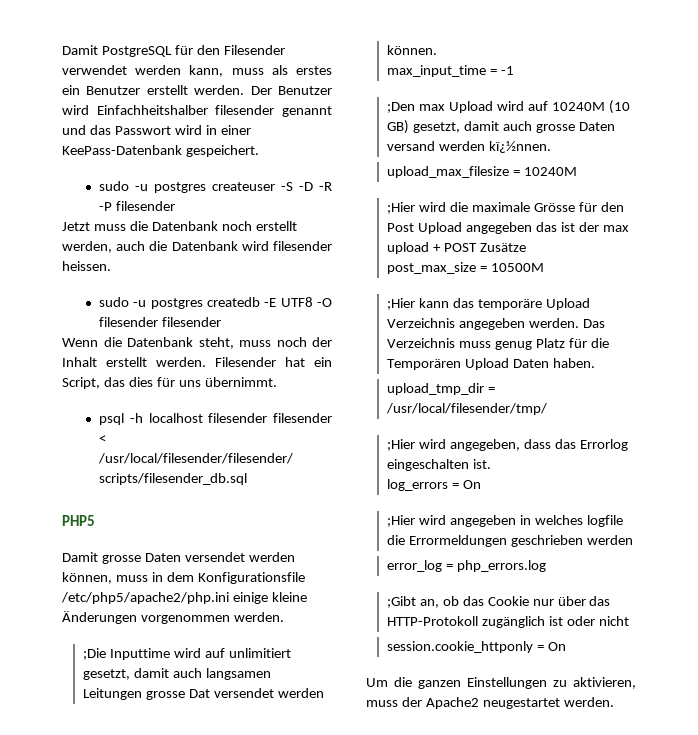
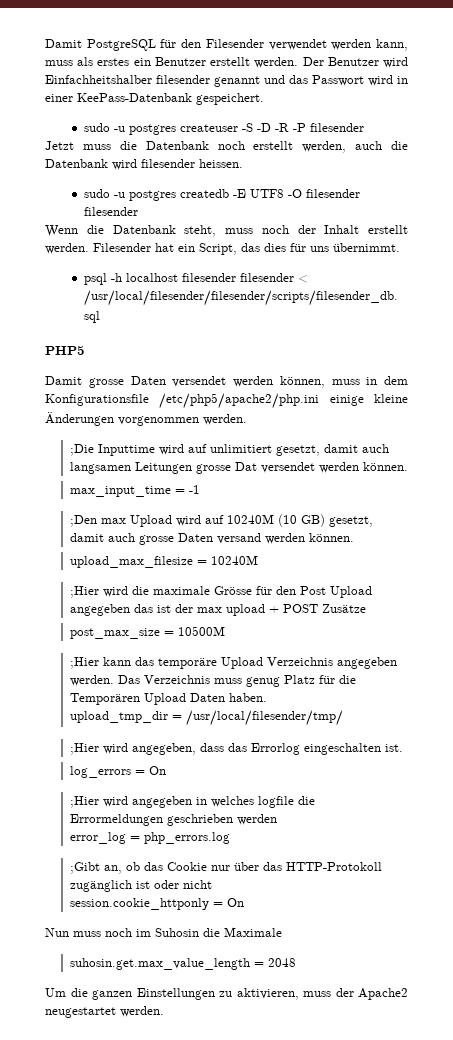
- ;Den max Upload wird auf 10240M (10 GB) gesetzt, damit auch grosse Daten versand werden kï¿½nnen.
+ ;Den max Upload wird auf 10240M (10 GB) gesetzt, damit auch grosse Daten versand werden können.
+ Nun muss noch im Suhosin die Maximale
+ suhosin.get.max_value_length = 2048

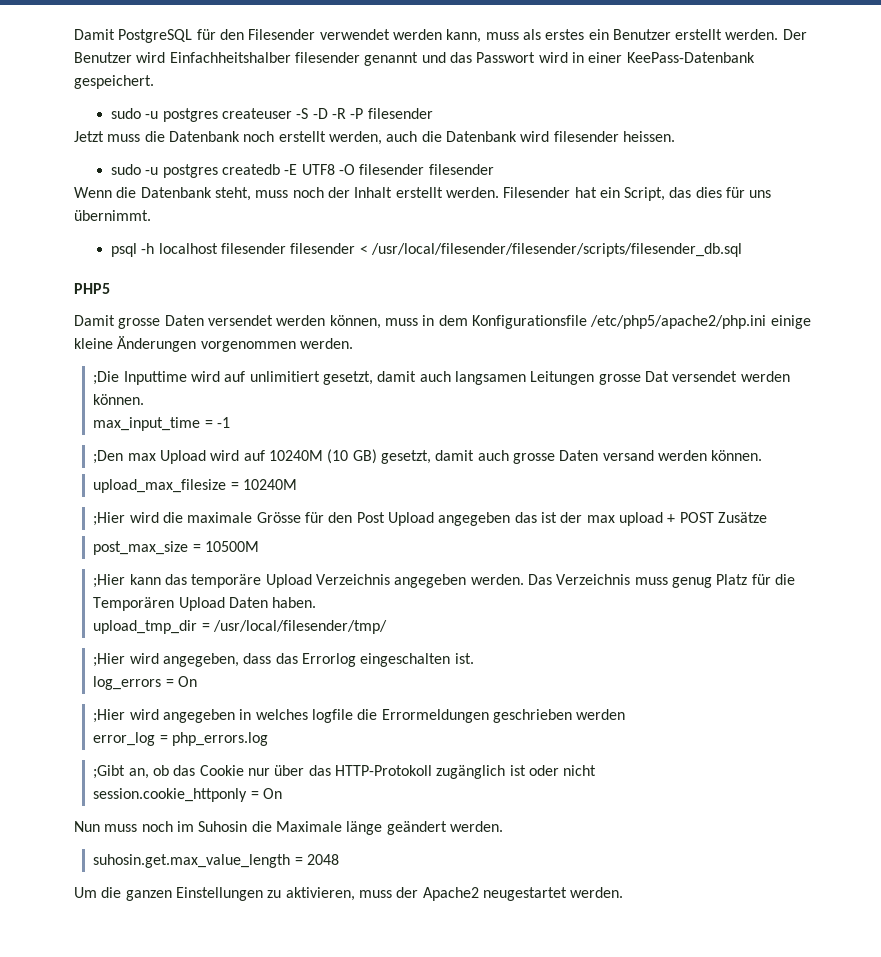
- Nun muss noch im Suhosin die Maximale
+ Nun muss noch im Suhosin die Maximale länge geändert werden.

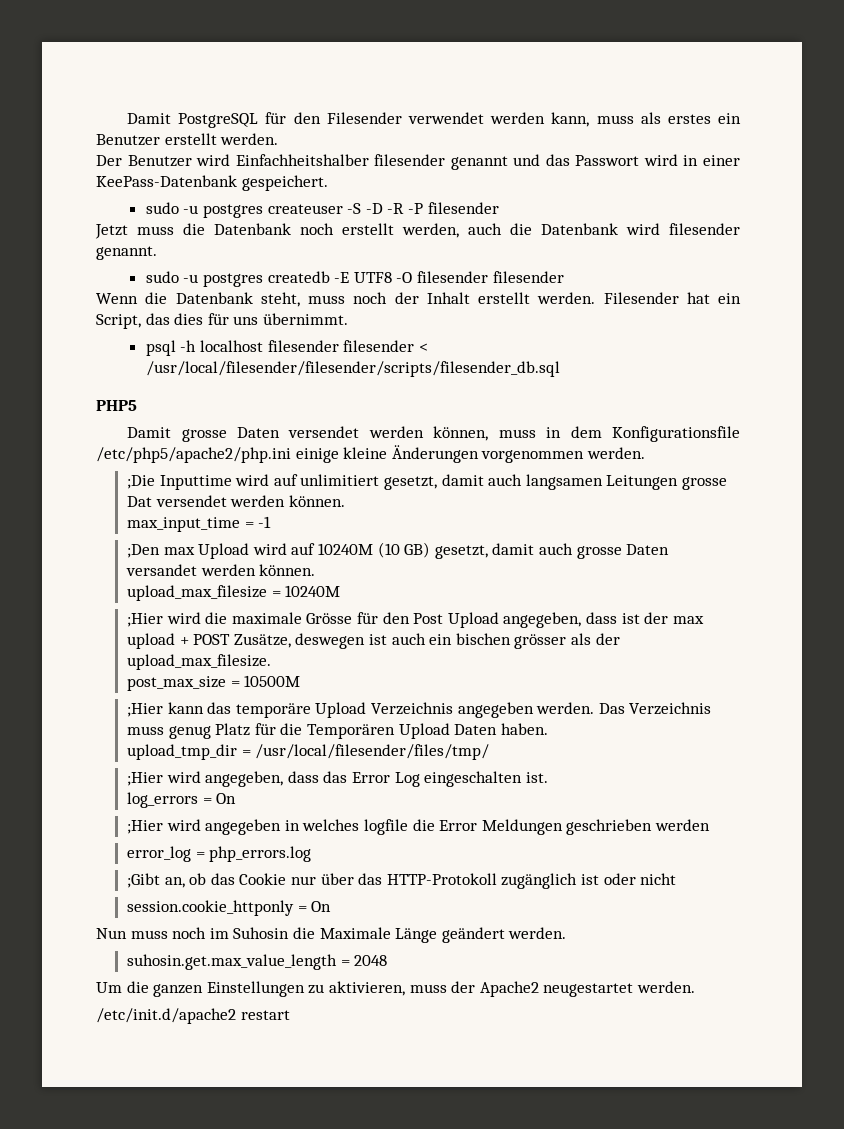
- Damit PostgreSQL für den Filesender verwendet werden kann, muss als erstes ein Benutzer erstellt werden. Der Benutzer wird Einfachheitshalber filesender genannt und das Passwort wird in einer KeePass-Datenbank gespeichert.
+ Damit PostgreSQL für den Filesender verwendet werden kann, muss als erstes ein Benutzer erstellt werden.
+ Der Benutzer wird Einfachheitshalber filesender genannt und das Passwort wird in einer KeePass-Datenbank gespeichert.
- Jetzt muss die Datenbank noch erstellt werden, auch die Datenbank wird filesender heissen.
+ Jetzt muss die Datenbank noch erstellt werden, auch die Datenbank wird filesender genannt.
- ;Den max Upload wird auf 10240M (10 GB) gesetzt, damit auch grosse Daten versand werden können.
+ ;Den max Upload wird auf 10240M (10 GB) gesetzt, damit auch grosse Daten versandet werden können.
- ;Hier wird die maximale Grösse für den Post Upload angegeben das ist der max upload + POST Zusätze
+ ;Hier wird die maximale Grösse für den Post Upload angegeben, dass ist der max upload + POST Zusätze, deswegen ist auch ein bischen grösser als der upload_max_filesize.
- upload_tmp_dir = /usr/local/filesender/tmp/
+ upload_tmp_dir = /usr/local/filesender/files/tmp/
- ;Hier wird angegeben, dass das Errorlog eingeschalten ist.
+ ;Hier wird angegeben, dass das Error Log eingeschalten ist.
- ;Hier wird angegeben in welches logfile die Errormeldungen geschrieben werden
+ ;Hier wird angegeben in welches logfile die Error Meldungen geschrieben werden
- Nun muss noch im Suhosin die Maximale länge geändert werden.
+ Nun muss noch im Suhosin die Maximale Länge geändert werden.
+ /etc/init.d/apache2 restart

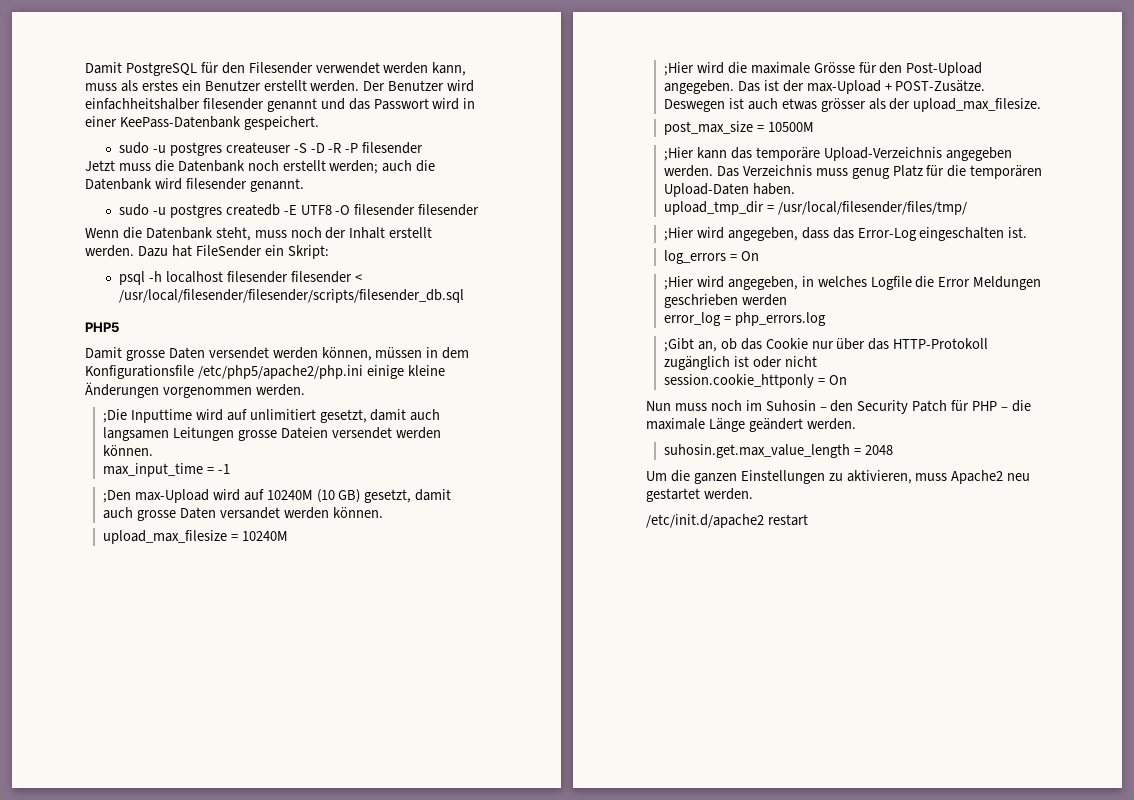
- Damit PostgreSQL für den Filesender verwendet werden kann, muss als erstes ein Benutzer erstellt werden.
- Der Benutzer wird Einfachheitshalber filesender genannt und das Passwort wird in einer KeePass-Datenbank gespeichert.
+ Damit PostgreSQL für den Filesender verwendet werden kann, muss als erstes ein Benutzer erstellt werden. Der Benutzer wird einfachheitshalber filesender genannt und das Passwort wird in einer KeePass-Datenbank gespeichert.
- Jetzt muss die Datenbank noch erstellt werden, auch die Datenbank wird filesender genannt.
+ Jetzt muss die Datenbank noch erstellt werden; auch die Datenbank wird filesender genannt.
- Filesender hat ein Script, das dies für uns übernimmt.
+ Dazu hat FileSender ein Skript:
- Damit grosse Daten versendet werden können, muss in dem Konfigurationsfile /etc/php5/apache2/php.ini einige kleine Änderungen vorgenommen werden.
+ Damit grosse Daten versendet werden können, müssen in dem Konfigurationsfile /etc/php5/apache2/php.ini einige kleine Änderungen vorgenommen werden.
- ;Die Inputtime wird auf unlimitiert gesetzt, damit auch langsamen Leitungen grosse Dat versendet werden können.
+ ;Die Inputtime wird auf unlimitiert gesetzt, damit auch langsamen Leitungen grosse Dateien versendet werden können.
- ;Den max Upload wird auf 10240M (10 GB) gesetzt, damit auch grosse Daten versandet werden können.
+ ;Den max-Upload wird auf 10240M (10 GB) gesetzt, damit auch grosse Daten versandet werden können.
- ;Hier wird die maximale Grösse für den Post Upload angegeben, dass ist der max upload + POST Zusätze, deswegen ist auch ein bischen grösser als der upload_max_filesize.
+ ;Hier wird die maximale Grösse für den Post-Upload angegeben. Das ist der max-Upload + POST-Zusätze. Deswegen ist auch etwas grösser als der upload_max_filesize.
- ;Hier kann das temporäre Upload Verzeichnis angegeben werden.
+ ;Hier kann das temporäre Upload-Verzeichnis angegeben werden.
- Das Verzeichnis muss genug Platz für die Temporären Upload Daten haben.
+ Das Verzeichnis muss genug Platz für die temporären Upload-Daten haben.
- ;Hier wird angegeben, dass das Error Log eingeschalten ist.
+ ;Hier wird angegeben, dass das Error-Log eingeschalten ist.
- ;Hier wird angegeben in welches logfile die Error Meldungen geschrieben werden
+ ;Hier wird angegeben, in welches Logfile die Error Meldungen geschrieben werden
- Nun muss noch im Suhosin die Maximale Länge geändert werden.
+ Nun muss noch im Suhosin – den Security Patch für PHP – die maximale Länge geändert werden.
- Um die ganzen Einstellungen zu aktivieren, muss der Apache2 neugestartet werden.
+ Um die ganzen Einstellungen zu aktivieren, muss Apache2 neu gestartet werden.

